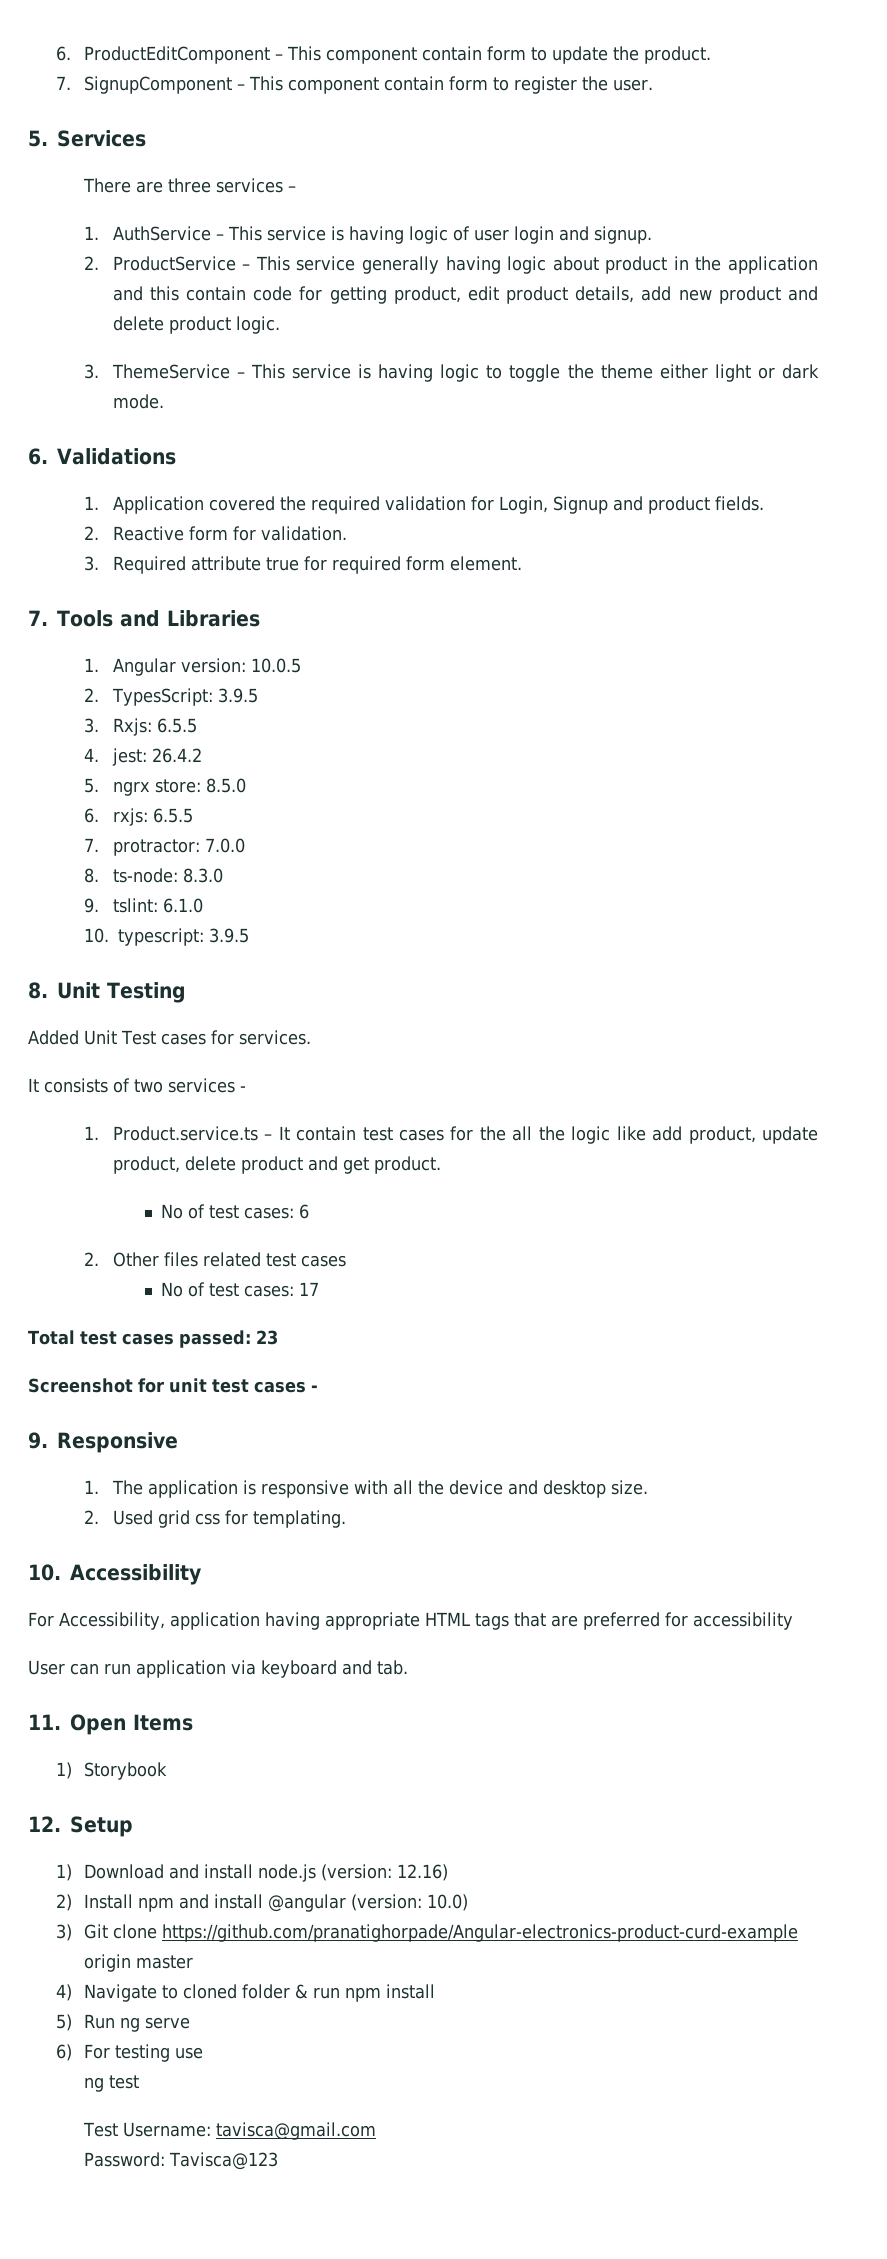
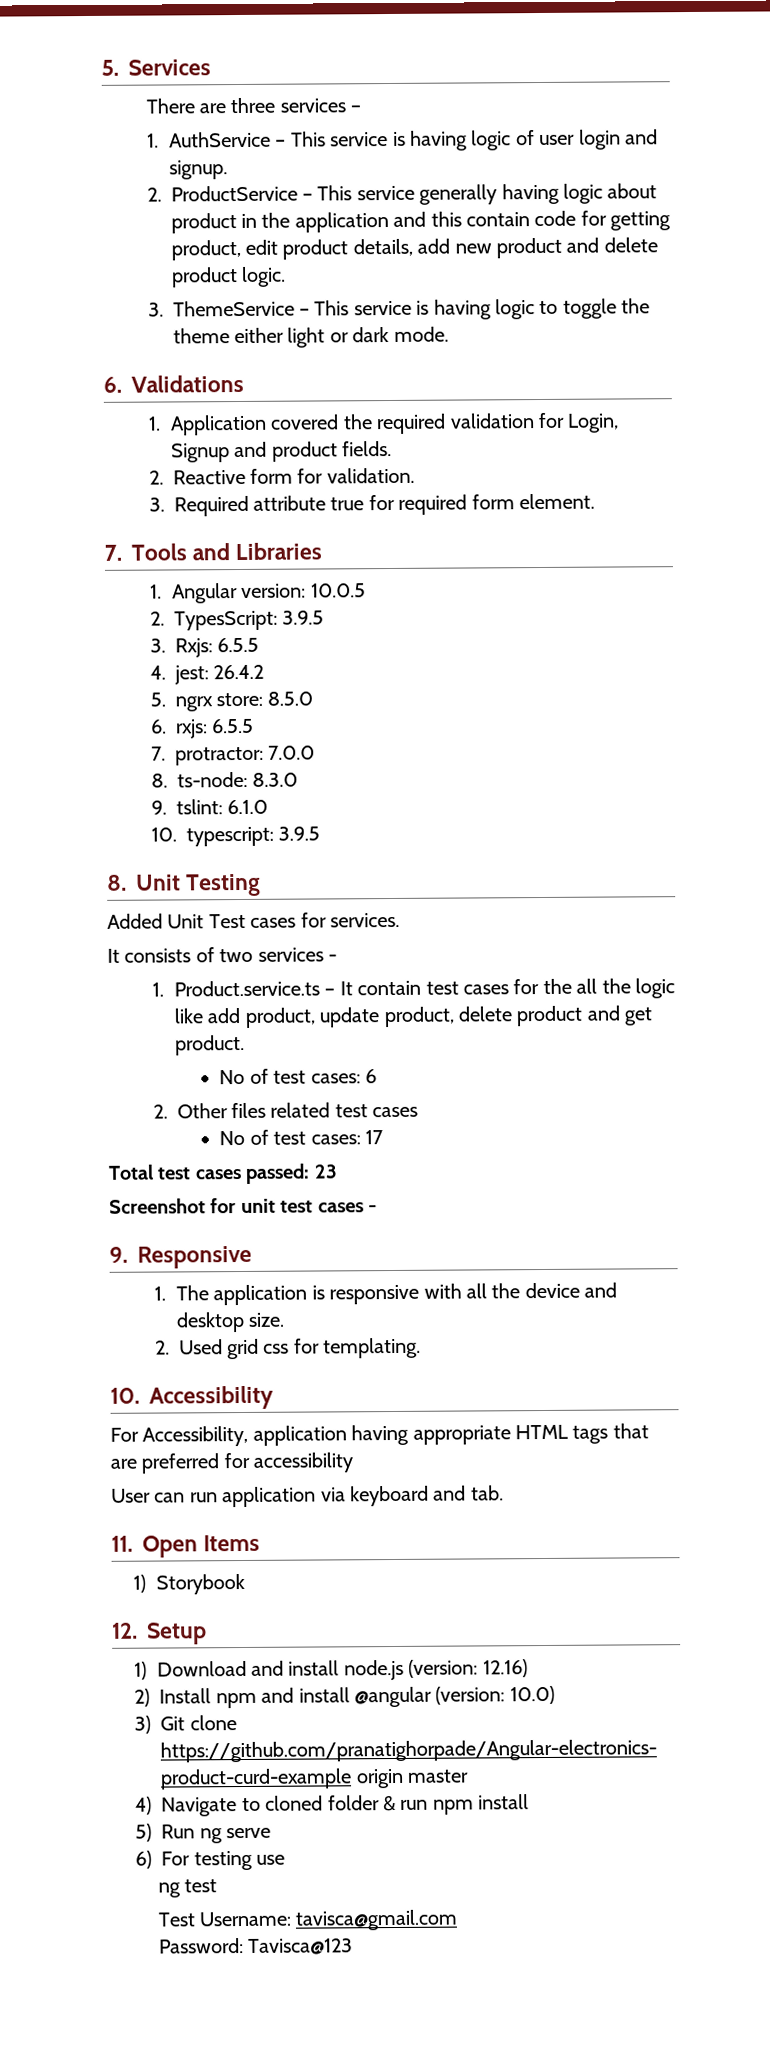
- 6. ProductEditComponent – This component contain form to update the product.
- 7. SignupComponent – This component contain form to register the user.

